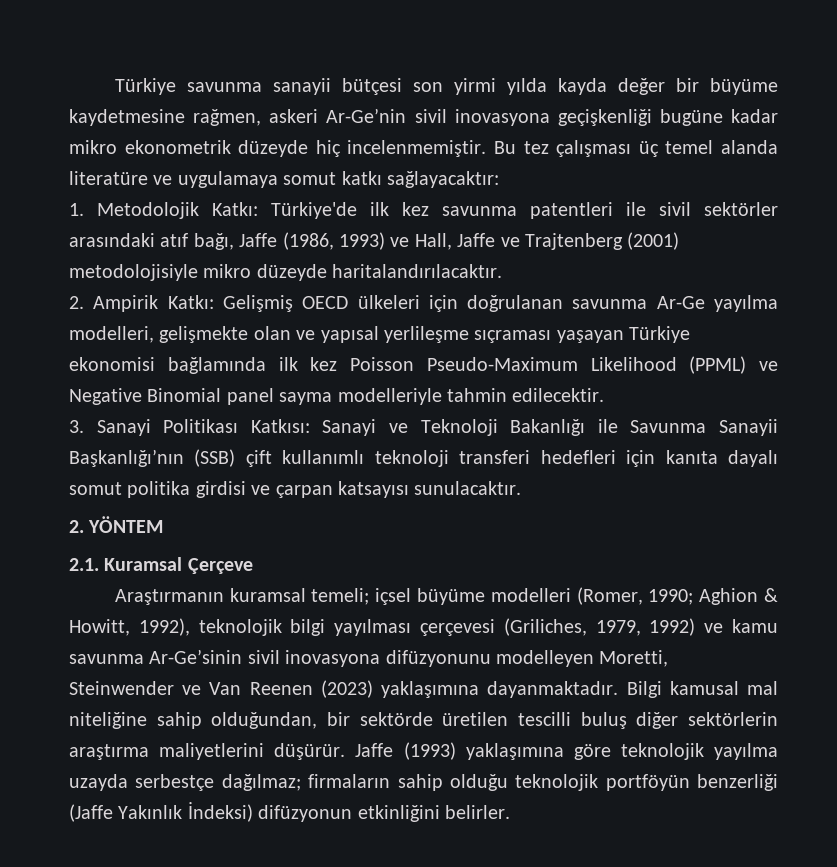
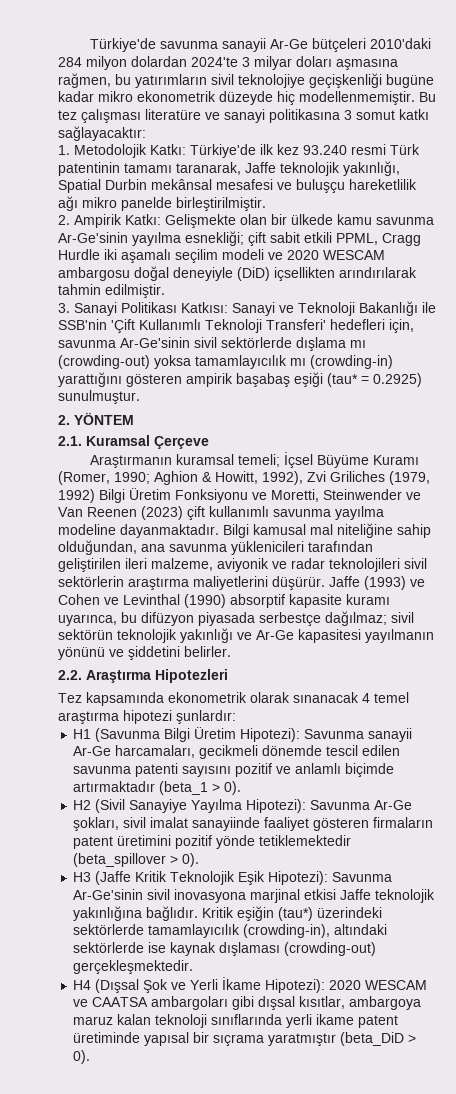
- Türkiye savunma sanayii bütçesi son yirmi yılda kayda değer bir büyüme kaydetmesine rağmen, askeri Ar-Ge’nin sivil inovasyona geçişkenliği bugüne kadar mikro ekonometrik düzeyde hiç incelenmemiştir.
+ Türkiye'de savunma sanayii Ar-Ge bütçeleri 2010'daki 284 milyon dolardan 2024'te 3 milyar doları aşmasına rağmen, bu yatırımların sivil teknolojiye geçişkenliği bugüne kadar mikro ekonometrik düzeyde hiç modellenmemiştir.
- Bu tez çalışması üç temel alanda literatüre ve uygulamaya somut katkı sağlayacaktır:
+ Bu tez çalışması literatüre ve sanayi politikasına 3 somut katkı sağlayacaktır:
- 1. Metodolojik Katkı: Türkiye'de ilk kez savunma patentleri ile sivil sektörler arasındaki atıf bağı, Jaffe (1986, 1993) ve Hall, Jaffe ve Trajtenberg (2001) metodolojisiyle mikro düzeyde haritalandırılacaktır.
- 2. Ampirik Katkı: Gelişmiş OECD ülkeleri için doğrulanan savunma Ar-Ge yayılma modelleri, gelişmekte olan ve yapısal yerlileşme sıçraması yaşayan Türkiye ekonomisi bağlamında ilk kez Poisson Pseudo-Maximum Likelihood (PPML) ve Negative Binomial panel sayma modelleriyle tahmin edilecektir.
+ 1. Metodolojik Katkı: Türkiye'de ilk kez 93.240 resmi Türk patentinin tamamı taranarak, Jaffe teknolojik yakınlığı, Spatial Durbin mekânsal mesafesi ve buluşçu hareketlilik ağı mikro panelde birleştirilmiştir.
+ 2. Ampirik Katkı: Gelişmekte olan bir ülkede kamu savunma Ar-Ge'sinin yayılma esnekliği; çift sabit etkili PPML, Cragg Hurdle iki aşamalı seçilim modeli ve 2020 WESCAM ambargosu doğal deneyiyle (DiD) içsellikten arındırılarak tahmin edilmiştir.
- 3. Sanayi Politikası Katkısı: Sanayi ve Teknoloji Bakanlığı ile Savunma Sanayii Başkanlığı’nın (SSB) çift kullanımlı teknoloji transferi hedefleri için kanıta dayalı somut politika girdisi ve çarpan katsayısı sunulacaktır.
+ 3. Sanayi Politikası Katkısı: Sanayi ve Teknoloji Bakanlığı ile SSB'nin 'Çift Kullanımlı Teknoloji Transferi' hedefleri için, savunma Ar-Ge'sinin sivil sektörlerde dışlama mı (crowding-out) yoksa tamamlayıcılık mı (crowding-in) yarattığını gösteren ampirik başabaş eşiği (tau* = 0.2925) sunulmuştur.
- Araştırmanın kuramsal temeli; içsel büyüme modelleri (Romer, 1990; Aghion & Howitt, 1992), teknolojik bilgi yayılması çerçevesi (Griliches, 1979, 1992) ve kamu savunma Ar-Ge’sinin sivil inovasyona difüzyonunu modelleyen Moretti, Steinwender ve Van Reenen (2023) yaklaşımına dayanmaktadır.
+ Araştırmanın kuramsal temeli; İçsel Büyüme Kuramı (Romer, 1990; Aghion & Howitt, 1992), Zvi Griliches (1979, 1992) Bilgi Üretim Fonksiyonu ve Moretti, Steinwender ve Van Reenen (2023) çift kullanımlı savunma yayılma modeline dayanmaktadır.
- Bilgi kamusal mal niteliğine sahip olduğundan, bir sektörde üretilen tescilli buluş diğer sektörlerin araştırma maliyetlerini düşürür.
+ Bilgi kamusal mal niteliğine sahip olduğundan, ana savunma yüklenicileri tarafından geliştirilen ileri malzeme, aviyonik ve radar teknolojileri sivil sektörlerin araştırma maliyetlerini düşürür.
- Jaffe (1993) yaklaşımına göre teknolojik yayılma uzayda serbestçe dağılmaz; firmaların sahip olduğu teknolojik portföyün benzerliği (Jaffe Yakınlık İndeksi) difüzyonun etkinliğini belirler.
+ Jaffe (1993) ve Cohen ve Levinthal (1990) absorptif kapasite kuramı uyarınca, bu difüzyon piyasada serbestçe dağılmaz; sivil sektörün teknolojik yakınlığı ve Ar-Ge kapasitesi yayılmanın yönünü ve şiddetini belirler.
+ 2.2. Araştırma Hipotezleri
+ Tez kapsamında ekonometrik olarak sınanacak 4 temel araştırma hipotezi şunlardır:
+ H1 (Savunma Bilgi Üretim Hipotezi): Savunma sanayii Ar-Ge harcamaları, gecikmeli dönemde tescil edilen savunma patenti sayısını pozitif ve anlamlı biçimde artırmaktadır (beta_1 > 0).
+ H2 (Sivil Sanayiye Yayılma Hipotezi): Savunma Ar-Ge şokları, sivil imalat sanayiinde faaliyet gösteren firmaların patent üretimini pozitif yönde tetiklemektedir (beta_spillover > 0).
+ H3 (Jaffe Kritik Teknolojik Eşik Hipotezi): Savunma Ar-Ge'sinin sivil inovasyona marjinal etkisi Jaffe teknolojik yakınlığına bağlıdır. Kritik eşiğin (tau*) üzerindeki sektörlerde tamamlayıcılık (crowding-in), altındaki sektörlerde ise kaynak dışlaması (crowding-out) gerçekleşmektedir.
+ H4 (Dışsal Şok ve Yerli İkame Hipotezi): 2020 WESCAM ve CAATSA ambargoları gibi dışsal kısıtlar, ambargoya maruz kalan teknoloji sınıflarında yerli ikame patent üretiminde yapısal bir sıçrama yaratmıştır (beta_DiD > 0).

